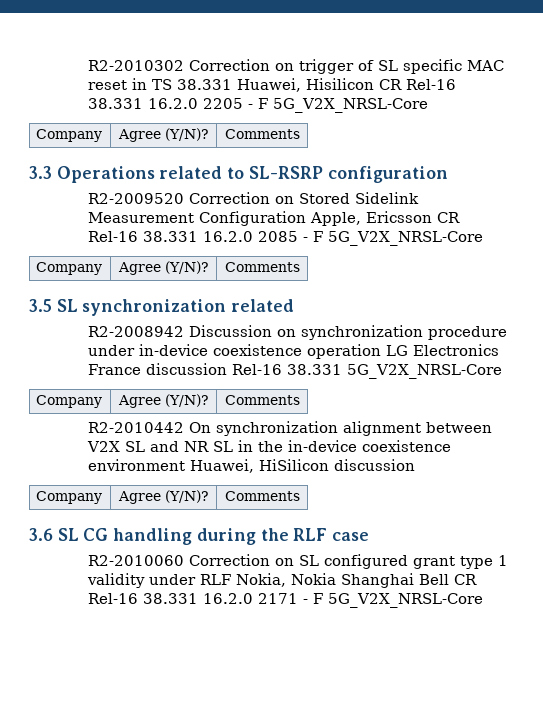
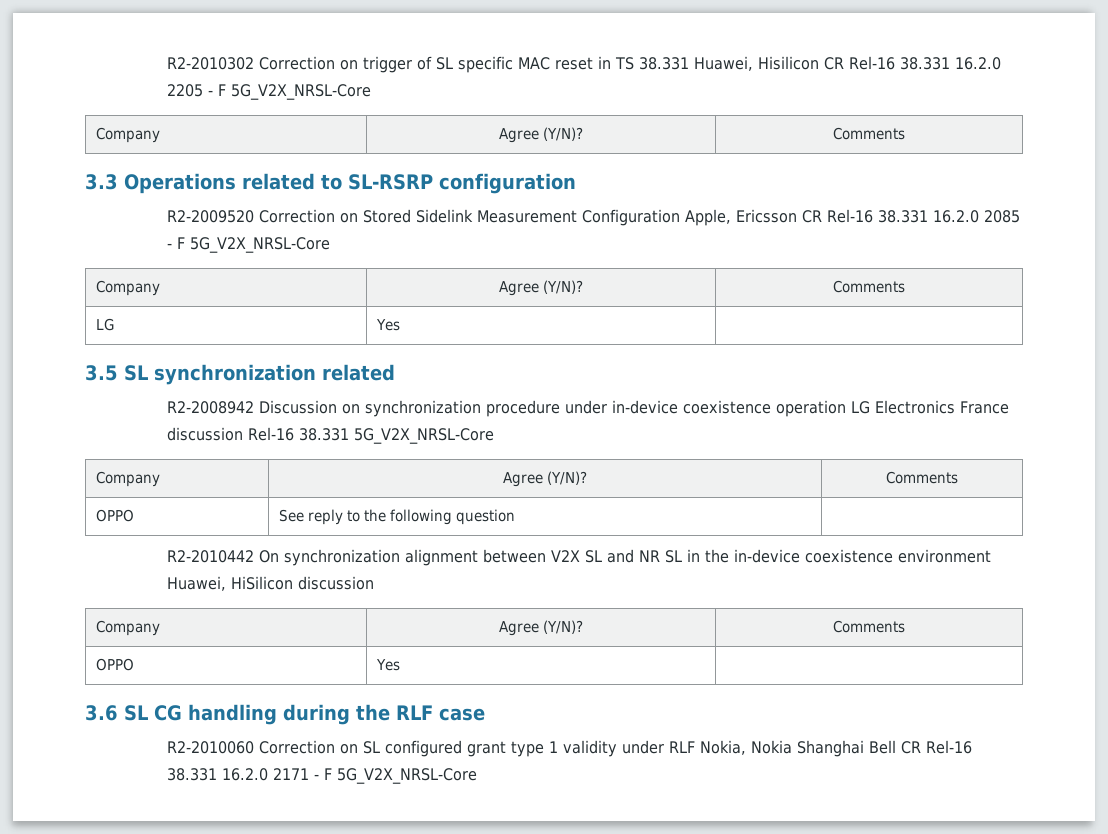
+ LG | Yes |
+ OPPO | See reply to the following question |
+ OPPO | Yes |

